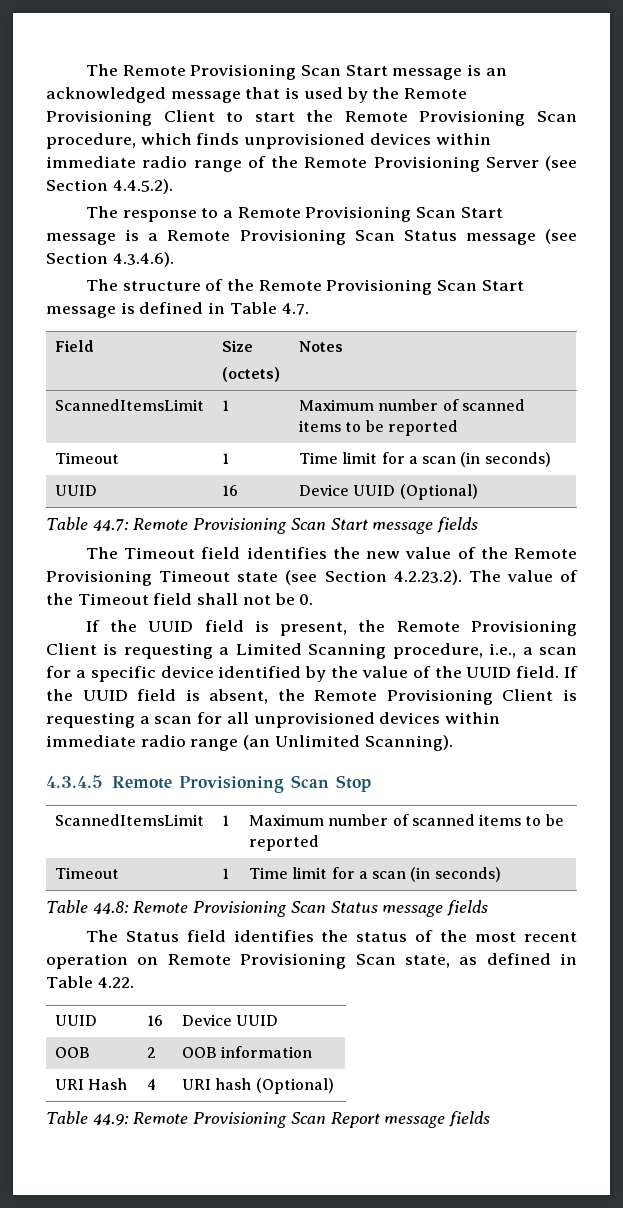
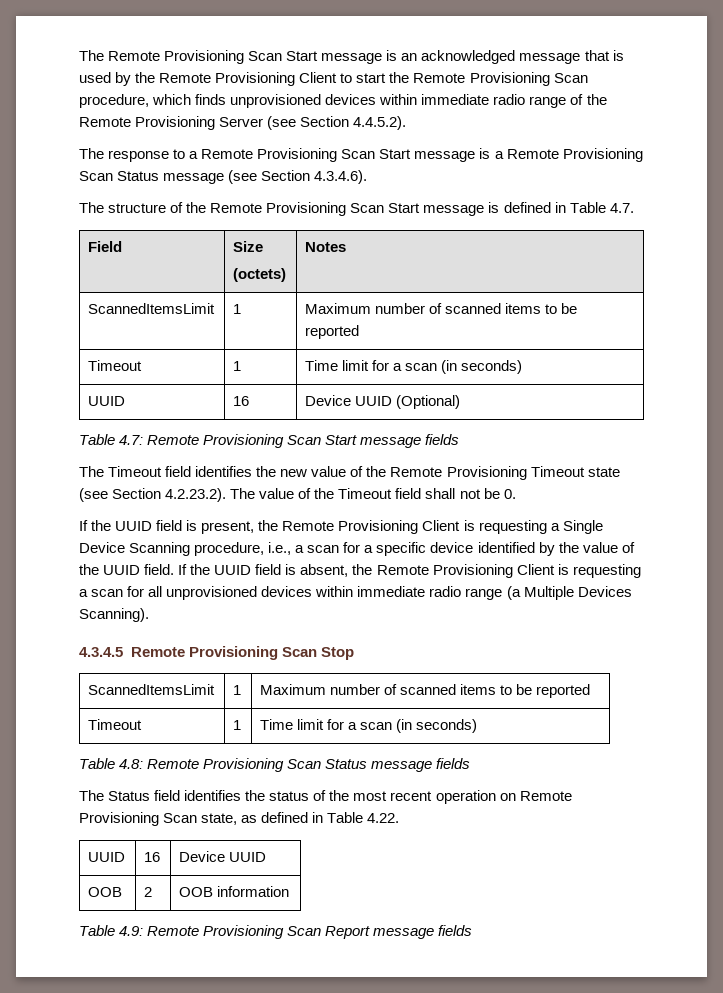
- Table 44.7: Remote Provisioning Scan Start message fields
+ Table 4.7: Remote Provisioning Scan Start message fields
- If the UUID field is present, the Remote Provisioning Client is requesting a Limited Scanning procedure, i.e., a scan for a specific device identified by the value of the UUID field.
+ If the UUID field is present, the Remote Provisioning Client is requesting a Single Device Scanning procedure, i.e., a scan for a specific device identified by the value of the UUID field.
- If the UUID field is absent, the Remote Provisioning Client is requesting a scan for all unprovisioned devices within immediate radio range (an Unlimited Scanning).
+ If the UUID field is absent, the Remote Provisioning Client is requesting a scan for all unprovisioned devices within immediate radio range (a Multiple Devices Scanning).
- Table 44.8: Remote Provisioning Scan Status message fields
+ Table 4.8: Remote Provisioning Scan Status message fields
- URI Hash | 4 | URI hash (Optional)
- Table 44.9: Remote Provisioning Scan Report message fields
+ Table 4.9: Remote Provisioning Scan Report message fields

